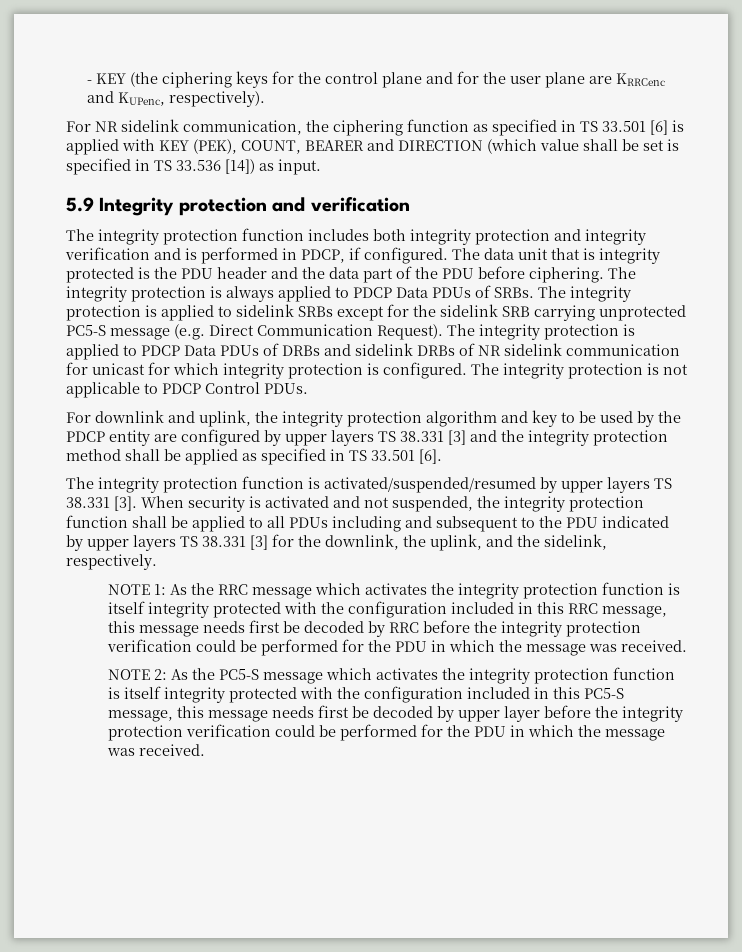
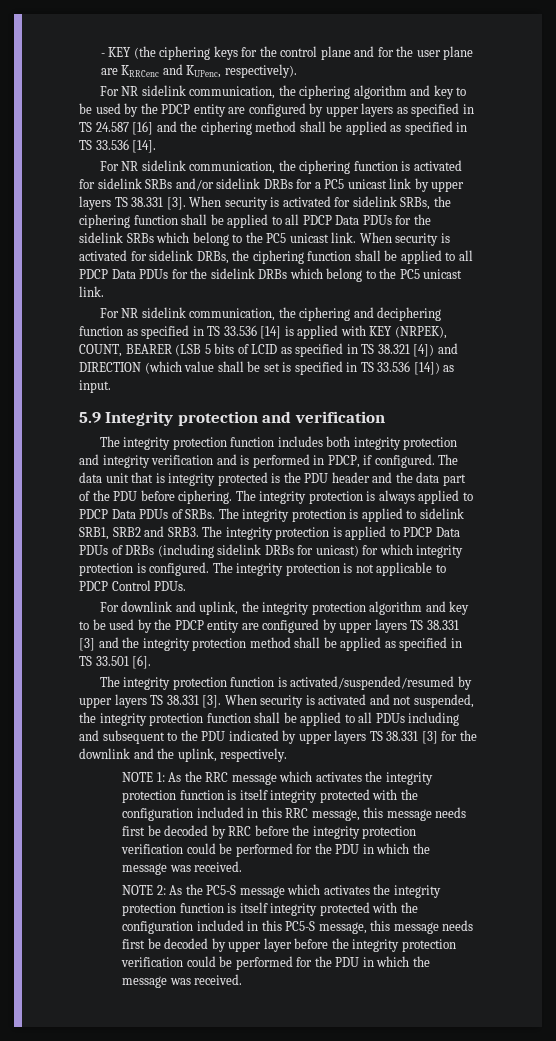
- For NR sidelink communication, the ciphering function as specified in TS 33.501 [6] is applied with KEY (PEK), COUNT, BEARER and DIRECTION (which value shall be set is specified in TS 33.536 [14]) as input.
+ For NR sidelink communication, the ciphering algorithm and key to be used by the PDCP entity are configured by upper layers as specified in TS 24.587 [16] and the ciphering method shall be applied as specified in TS 33.536 [14].
+ For NR sidelink communication, the ciphering function is activated for sidelink SRBs and/or sidelink DRBs for a PC5 unicast link by upper layers TS 38.331 [3]. When security is activated for sidelink SRBs, the ciphering function shall be applied to all PDCP Data PDUs for the sidelink SRBs which belong to the PC5 unicast link. When security is activated for sidelink DRBs, the ciphering function shall be applied to all PDCP Data PDUs for the sidelink DRBs which belong to the PC5 unicast link.
+ For NR sidelink communication, the ciphering and deciphering function as specified in TS 33.536 [14] is applied with KEY (NRPEK), COUNT, BEARER (LSB 5 bits of LCID as specified in TS 38.321 [4]) and DIRECTION (which value shall be set is specified in TS 33.536 [14]) as input.
- The integrity protection is applied to sidelink SRBs except for the sidelink SRB carrying unprotected PC5-S message (e.g. Direct Communication Request).
+ The integrity protection is applied to sidelink SRB1, SRB2 and SRB3.
- The integrity protection is applied to PDCP Data PDUs of DRBs and sidelink DRBs of NR sidelink communication for unicast for which integrity protection is configured.
+ The integrity protection is applied to PDCP Data PDUs of DRBs (including sidelink DRBs for unicast) for which integrity protection is configured.
- When security is activated and not suspended, the integrity protection function shall be applied to all PDUs including and subsequent to the PDU indicated by upper layers TS 38.331 [3] for the downlink, the uplink, and the sidelink, respectively.
+ When security is activated and not suspended, the integrity protection function shall be applied to all PDUs including and subsequent to the PDU indicated by upper layers TS 38.331 [3] for the downlink and the uplink, respectively.

